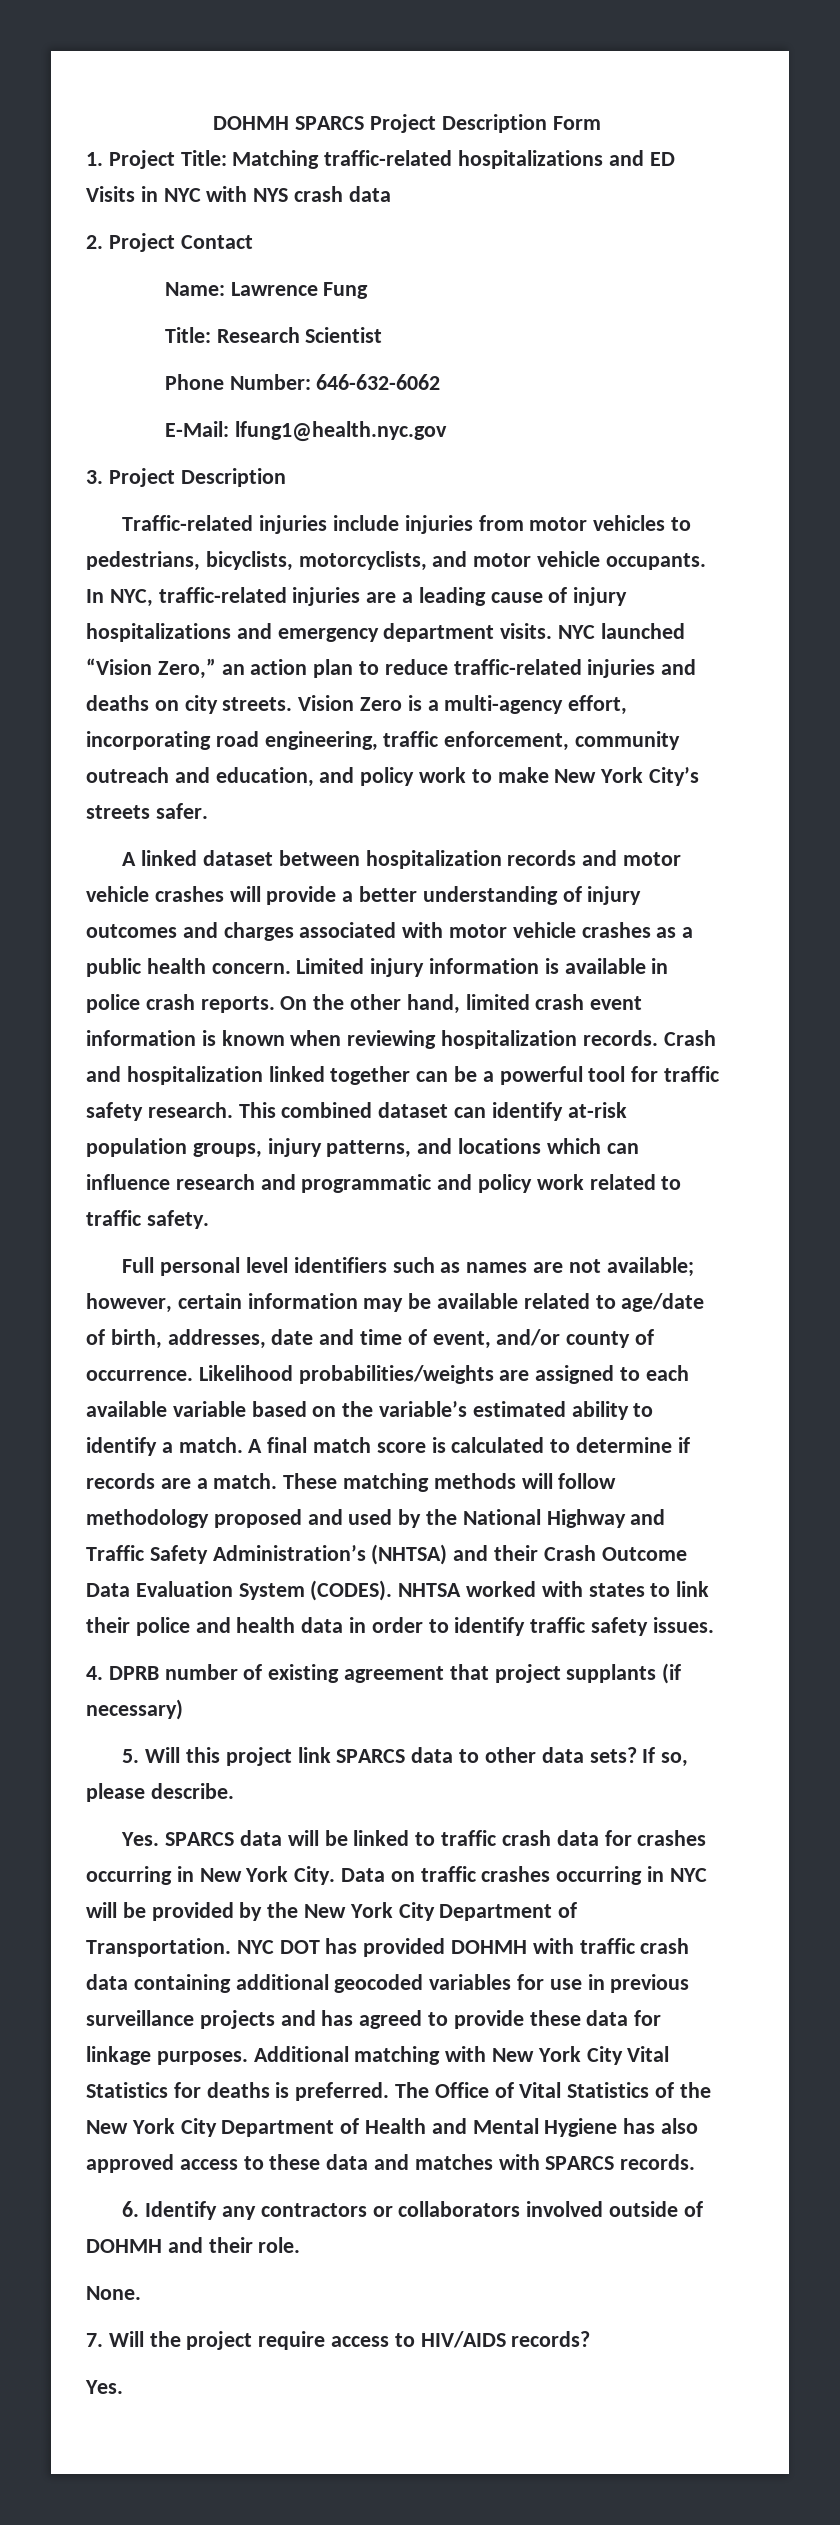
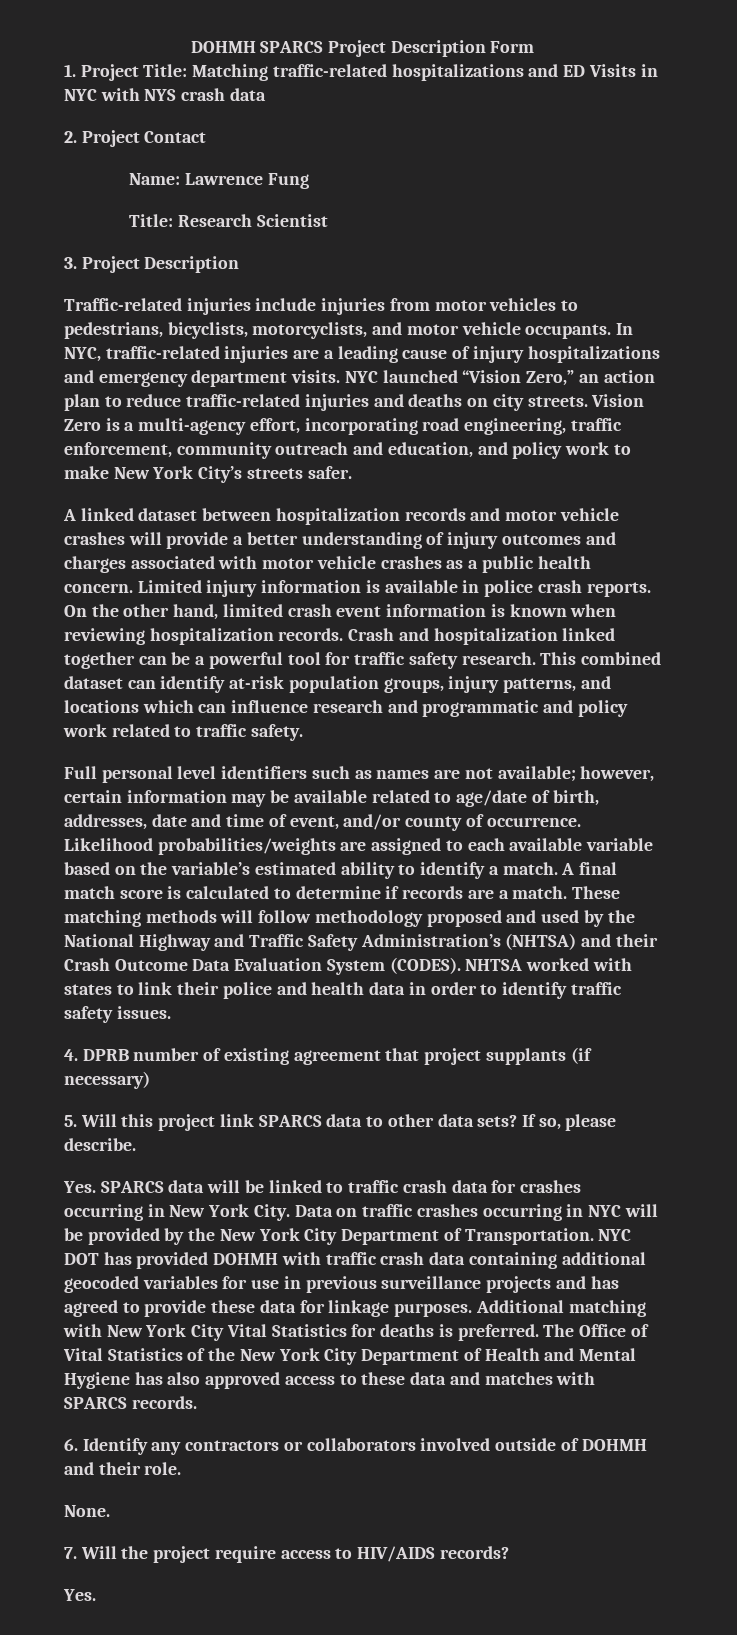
- Phone Number: 646-632-6062
- E-Mail: lfung1@health.nyc.gov

